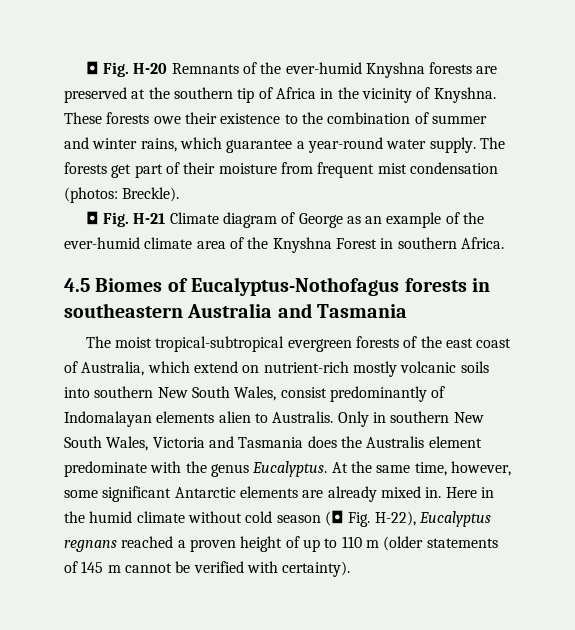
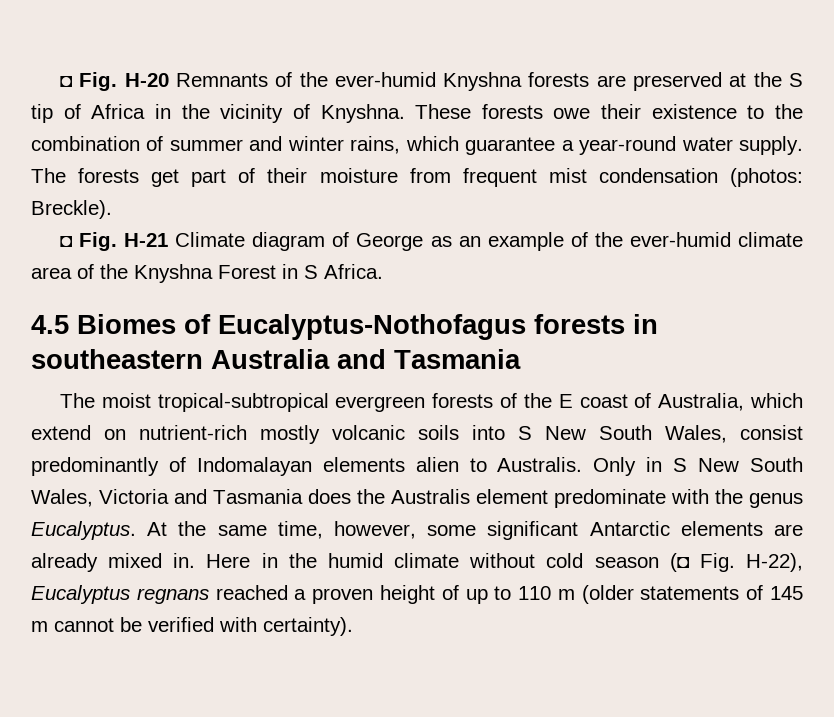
- ◘ Fig. H-20 Remnants of the ever-humid Knyshna forests are preserved at the southern tip of Africa in the vicinity of Knyshna.
+ ◘ Fig. H-20 Remnants of the ever-humid Knyshna forests are preserved at the S tip of Africa in the vicinity of Knyshna.
- ◘ Fig. H-21 Climate diagram of George as an example of the ever-humid climate area of the Knyshna Forest in southern Africa.
+ ◘ Fig. H-21 Climate diagram of George as an example of the ever-humid climate area of the Knyshna Forest in S Africa.
- The moist tropical-subtropical evergreen forests of the east coast of Australia, which extend on nutrient-rich mostly volcanic soils into southern New South Wales, consist predominantly of Indomalayan elements alien to Australis.
+ The moist tropical-subtropical evergreen forests of the E coast of Australia, which extend on nutrient-rich mostly volcanic soils into S New South Wales, consist predominantly of Indomalayan elements alien to Australis.
- Only in southern New South Wales, Victoria and Tasmania does the Australis element predominate with the genus Eucalyptus.
+ Only in S New South Wales, Victoria and Tasmania does the Australis element predominate with the genus Eucalyptus.

